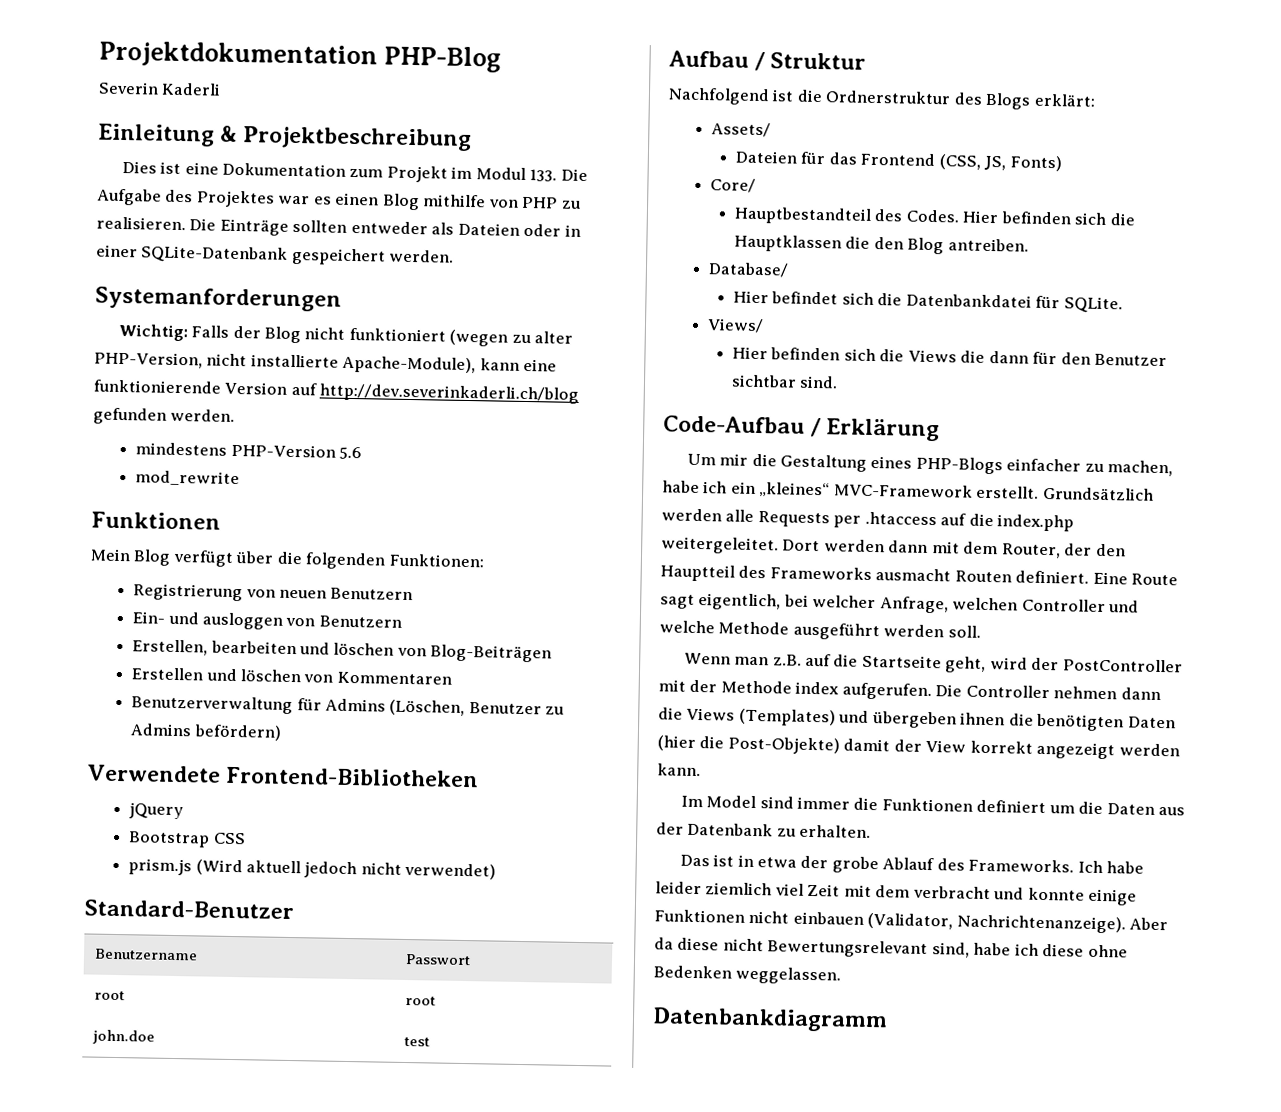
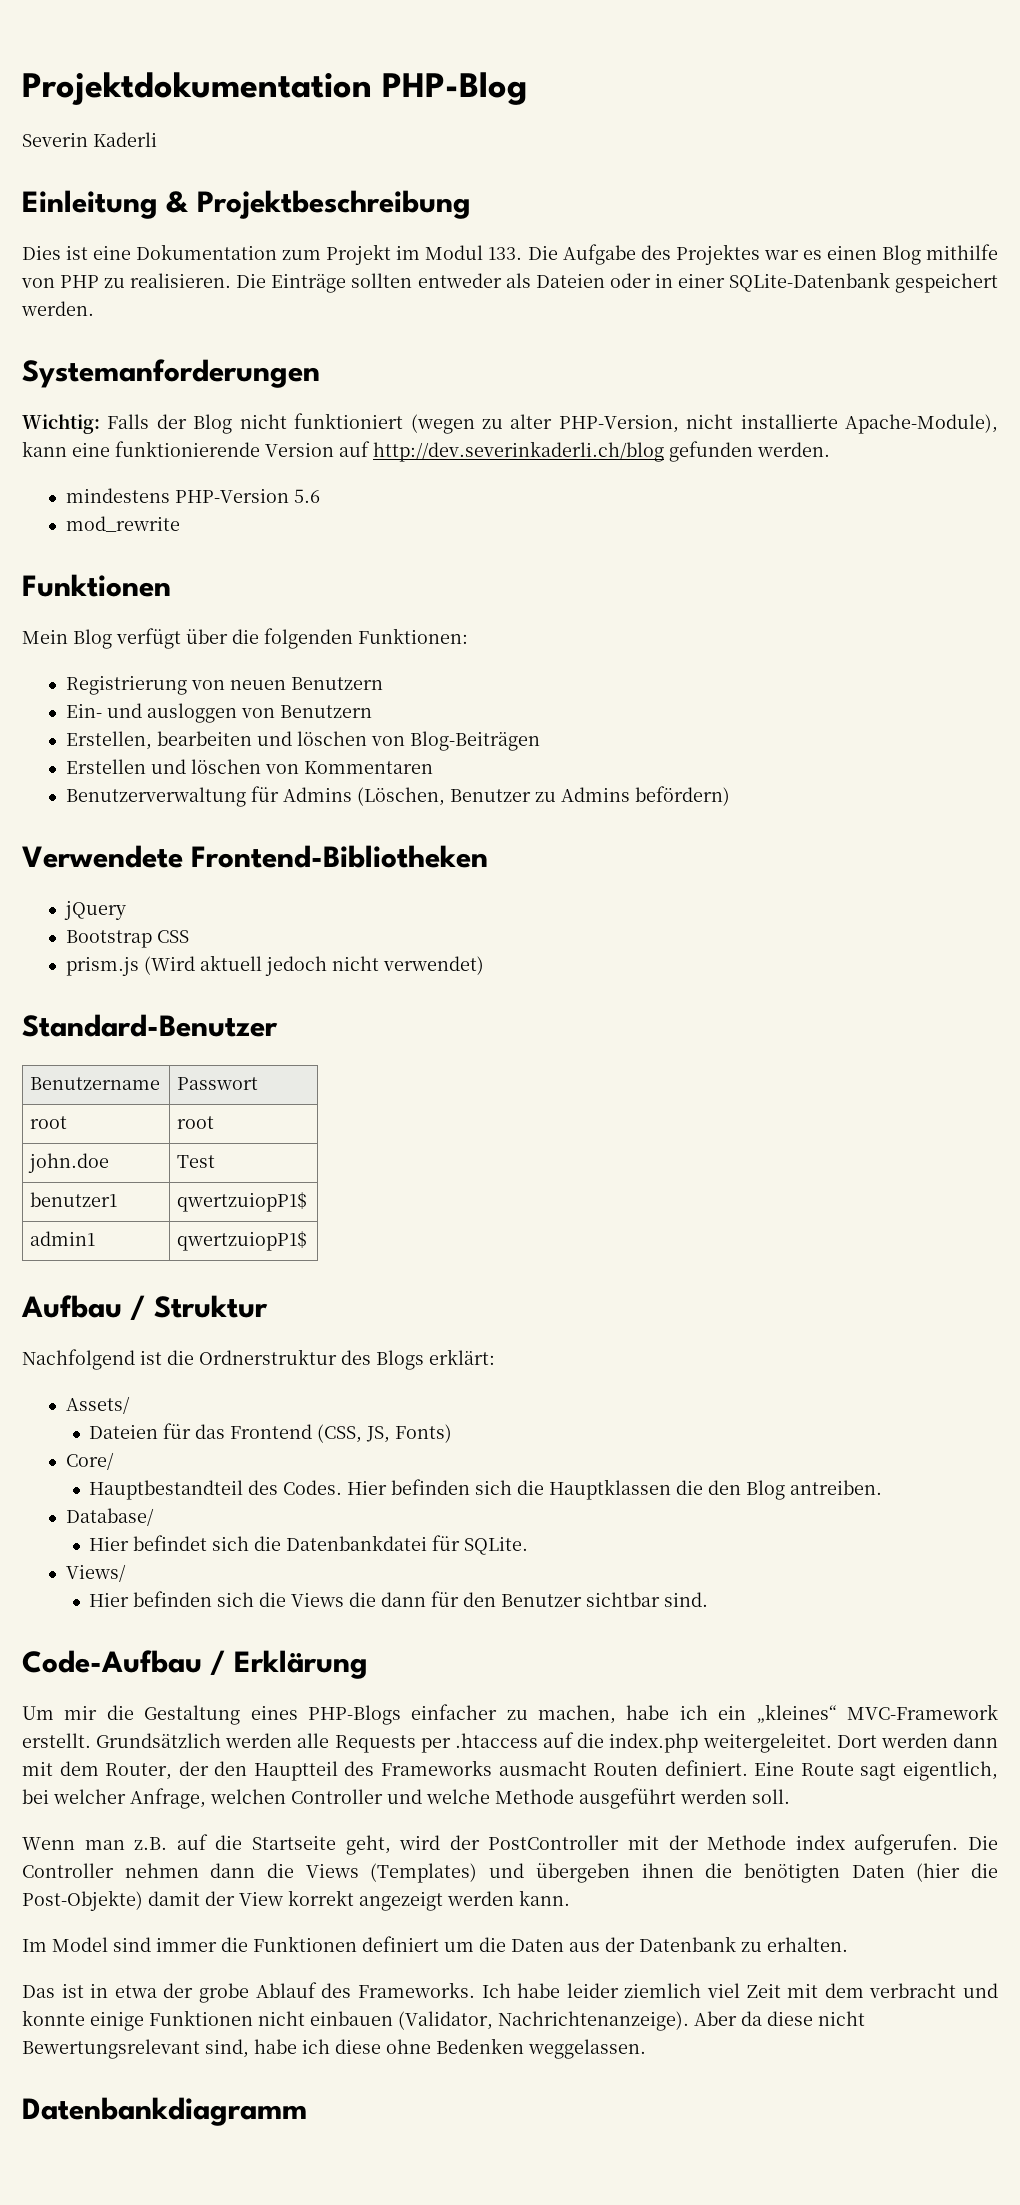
- john.doe | test
+ john.doe | Test
+ benutzer1 | qwertzuiopP1$
+ admin1 | qwertzuiopP1$

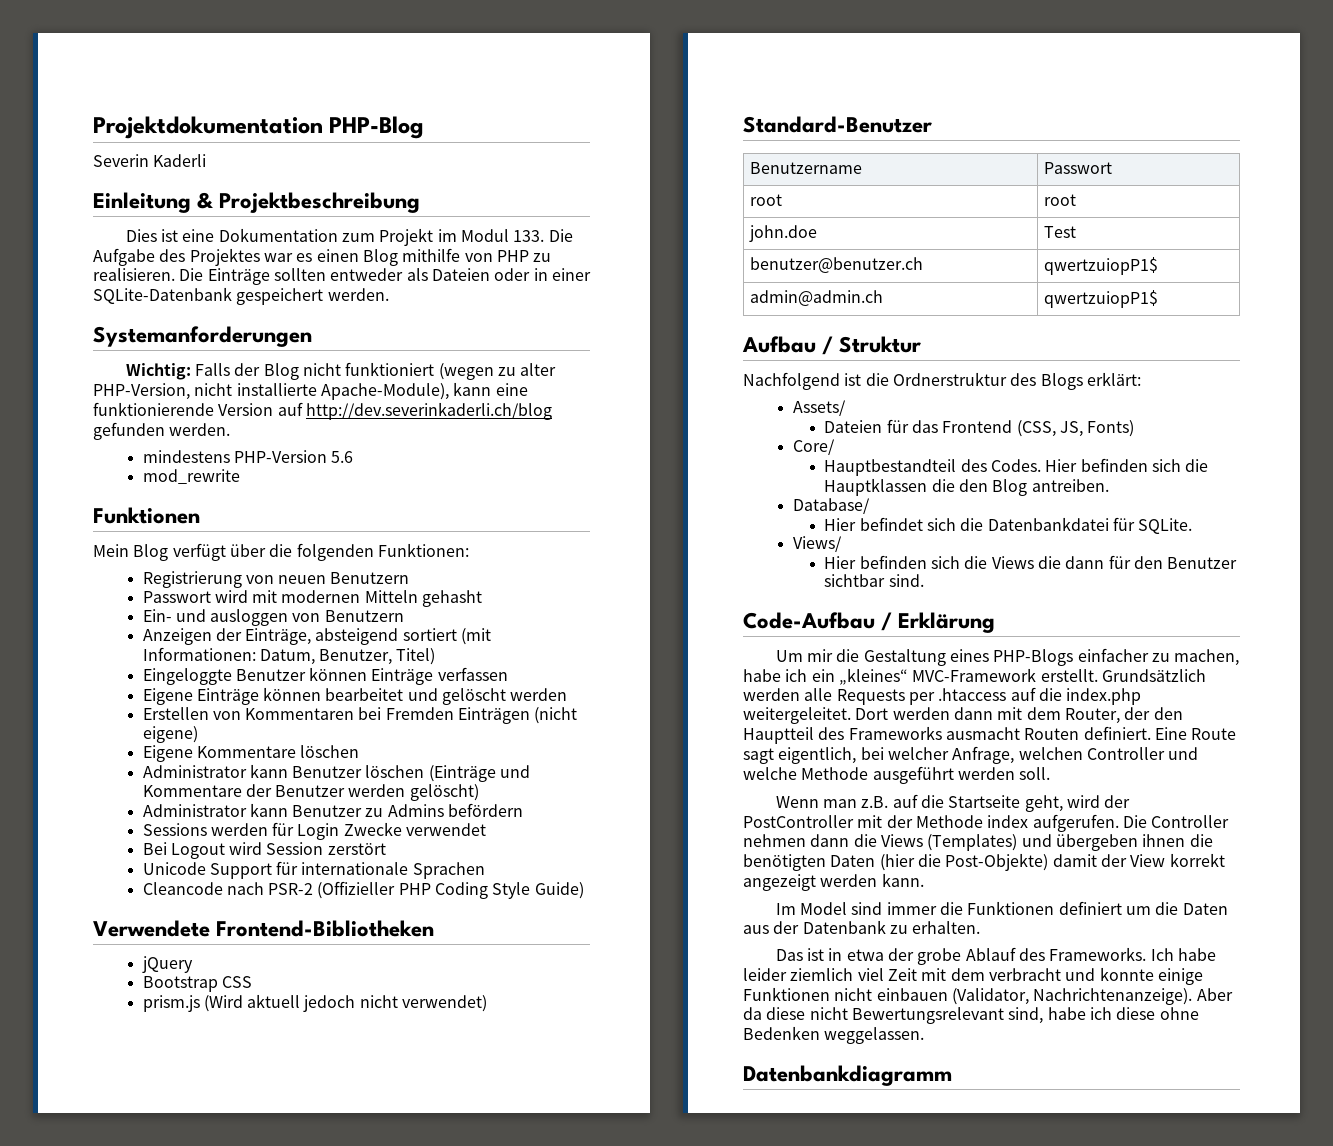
+ Passwort wird mit modernen Mitteln gehasht
- Erstellen, bearbeiten und löschen von Blog-Beiträgen
+ Anzeigen der Einträge, absteigend sortiert (mit Informationen: Datum, Benutzer, Titel)
+ Eingeloggte Benutzer können Einträge verfassen
+ Eigene Einträge können bearbeitet und gelöscht werden
- Erstellen und löschen von Kommentaren
- Benutzerverwaltung für Admins (Löschen, Benutzer zu Admins befördern)
+ Erstellen von Kommentaren bei Fremden Einträgen (nicht eigene)
+ Eigene Kommentare löschen
+ Administrator kann Benutzer löschen (Einträge und Kommentare der Benutzer werden gelöscht)
+ Administrator kann Benutzer zu Admins befördern
+ Sessions werden für Login Zwecke verwendet
+ Bei Logout wird Session zerstört
+ Unicode Support für internationale Sprachen
+ Cleancode nach PSR-2 (Offizieller PHP Coding Style Guide)
- benutzer1 | qwertzuiopP1$
- admin1 | qwertzuiopP1$
+ benutzer@benutzer.ch | qwertzuiopP1$
+ admin@admin.ch | qwertzuiopP1$

